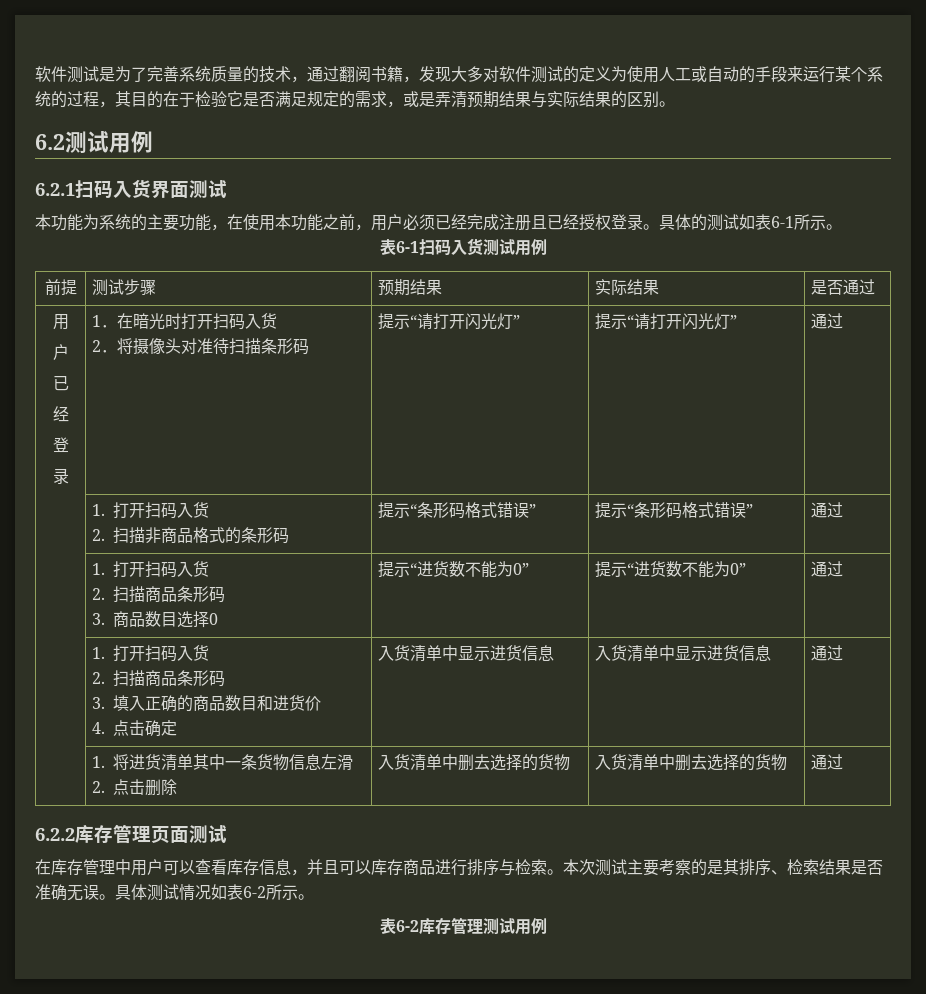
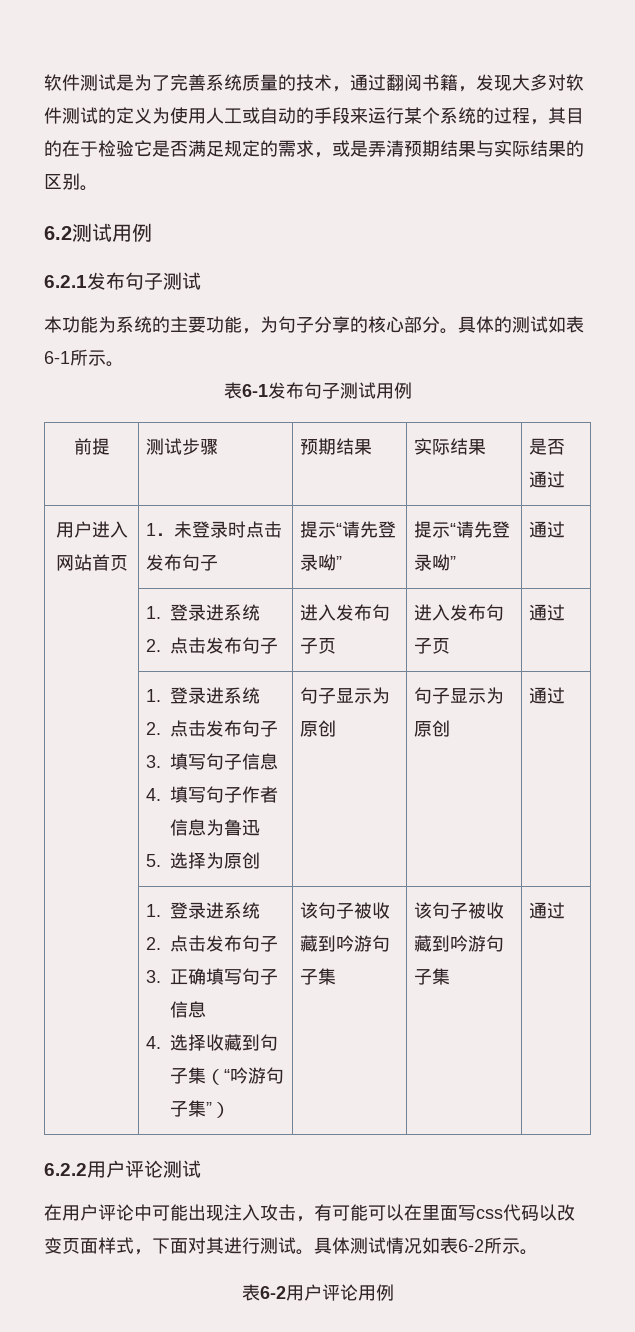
- 6.2.1扫码入货界面测试
+ 6.2.1发布句子测试
- 本功能为系统的主要功能，在使用本功能之前，用户必须已经完成注册且已经授权登录。
+ 本功能为系统的主要功能，为句子分享的核心部分。
- 表6-1扫码入货测试用例
+ 表6-1发布句子测试用例
  前提 | 测试步骤 | 预期结果 | 实际结果 | 是否通过
- 用
- 户
- 已
- 经
- 登
- 录 | 1．在暗光时打开扫码入货
- 2．将摄像头对准待扫描条形码 | 提示“请打开闪光灯” | 提示“请打开闪光灯” | 通过
- | 1.打开扫码入货
- 2.扫描非商品格式的条形码 | 提示“条形码格式错误” | 提示“条形码格式错误” | 通过
- | 1.打开扫码入货
- 2.扫描商品条形码
- 3.商品数目选择0 | 提示“进货数不能为0” | 提示“进货数不能为0” | 通过
- | 1.打开扫码入货
- 2.扫描商品条形码
- 3.填入正确的商品数目和进货价
- 4.点击确定 | 入货清单中显示进货信息 | 入货清单中显示进货信息 | 通过
- | 1.将进货清单其中一条货物信息左滑
- 2.点击删除 | 入货清单中删去选择的货物 | 入货清单中删去选择的货物 | 通过
+ 用户进入网站首页 | 1．未登录时点击发布句子 | 提示“请先登录呦” | 提示“请先登录呦” | 通过
+ | 1.登录进系统
+ 2.点击发布句子 | 进入发布句子页 | 进入发布句子页 | 通过
+ | 1.登录进系统
+ 2.点击发布句子
+ 3.填写句子信息
+ 4.填写句子作者信息为鲁迅
+ 5.选择为原创 | 句子显示为原创 | 句子显示为原创 | 通过
+ | 1.登录进系统
+ 2.点击发布句子
+ 3.正确填写句子信息
+ 4.选择收藏到句子集（“吟游句子集”） | 该句子被收藏到吟游句子集 | 该句子被收藏到吟游句子集 | 通过
- 6.2.2库存管理页面测试
+ 6.2.2用户评论测试
- 在库存管理中用户可以查看库存信息，并且可以库存商品进行排序与检索。本次测试主要考察的是其排序、检索结果是否准确无误。
+ 在用户评论中可能出现注入攻击，有可能可以在里面写css代码以改变页面样式，下面对其进行测试。
- 表6-2库存管理测试用例
+ 表6-2用户评论用例

